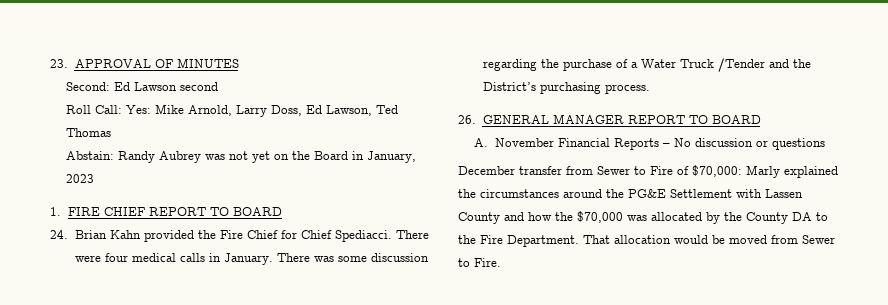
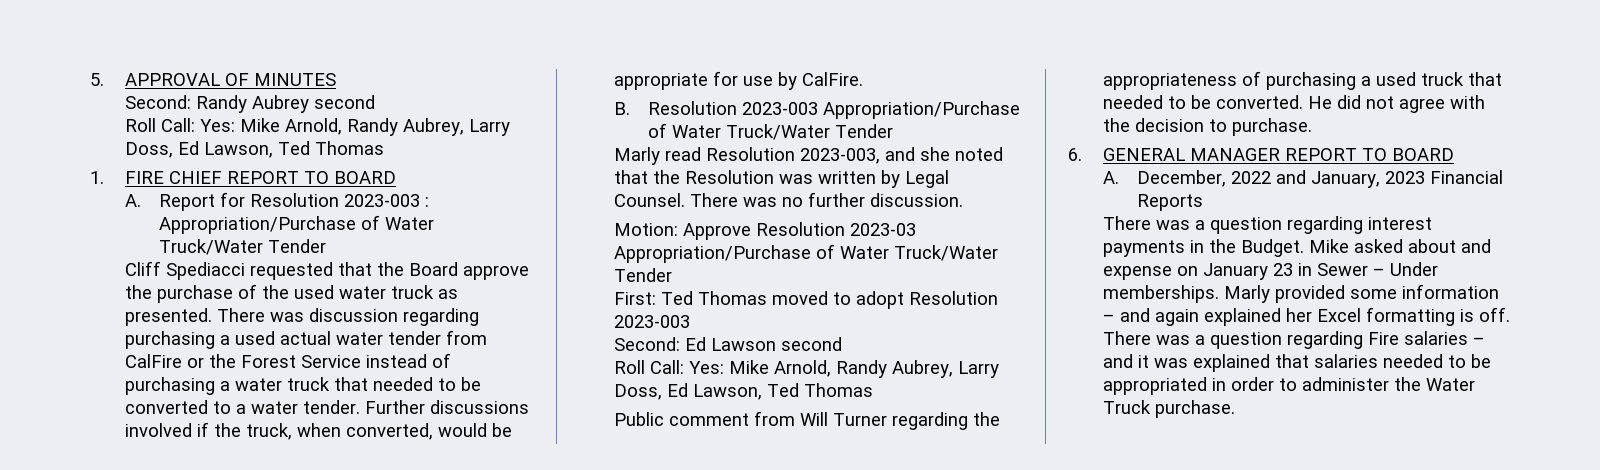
- 23. APPROVAL OF MINUTES
+ 5. APPROVAL OF MINUTES
+ Second: Randy Aubrey second
+ Roll Call: Yes: Mike Arnold, Randy Aubrey, Larry Doss, Ed Lawson, Ted Thomas
+ 1. FIRE CHIEF REPORT TO BOARD
+ A. Report for Resolution 2023-003 : Appropriation/Purchase of Water Truck/Water Tender
+ Cliff Spediacci requested that the Board approve the purchase of the used water truck as presented. There was discussion regarding purchasing a used actual water tender from CalFire or the Forest Service instead of purchasing a water truck that needed to be converted to a water tender. Further discussions involved if the truck, when converted, would be appropriate for use by CalFire.
+ B. Resolution 2023-003 Appropriation/Purchase of Water Truck/Water Tender
+ Marly read Resolution 2023-003, and she noted that the Resolution was written by Legal Counsel. There was no further discussion.
+ Motion: Approve Resolution 2023-03 Appropriation/Purchase of Water Truck/Water Tender
+ First: Ted Thomas moved to adopt Resolution 2023-003
  Second: Ed Lawson second
- Roll Call: Yes: Mike Arnold, Larry Doss, Ed Lawson, Ted Thomas
- Abstain: Randy Aubrey was not yet on the Board in January, 2023
- 1. FIRE CHIEF REPORT TO BOARD
- 24. Brian Kahn provided the Fire Chief for Chief Spediacci. There were four medical calls in January. There was some discussion regarding the purchase of a Water Truck /Tender and the District’s purchasing process.
- 26. GENERAL MANAGER REPORT TO BOARD
+ Roll Call: Yes: Mike Arnold, Randy Aubrey, Larry Doss, Ed Lawson, Ted Thomas
+ Public comment from Will Turner regarding the appropriateness of purchasing a used truck that needed to be converted. He did not agree with the decision to purchase.
+ 6. GENERAL MANAGER REPORT TO BOARD
- A. November Financial Reports – No discussion or questions
- December transfer from Sewer to Fire of $70,000: Marly explained the circumstances around the PG&E Settlement with Lassen County and how the $70,000 was allocated by the County DA to the Fire Department. That allocation would be moved from Sewer to Fire.
+ A. December, 2022 and January, 2023 Financial Reports
+ There was a question regarding interest payments in the Budget. Mike asked about and expense on January 23 in Sewer – Under memberships. Marly provided some information – and again explained her Excel formatting is off. There was a question regarding Fire salaries – and it was explained that salaries needed to be appropriated in order to administer the Water Truck purchase.

